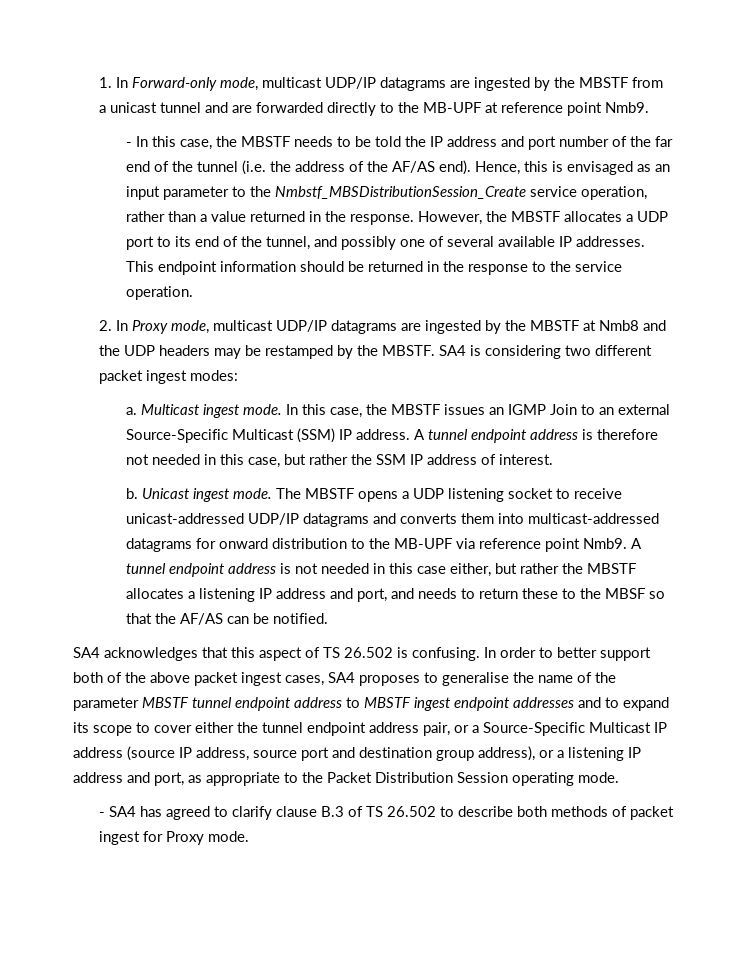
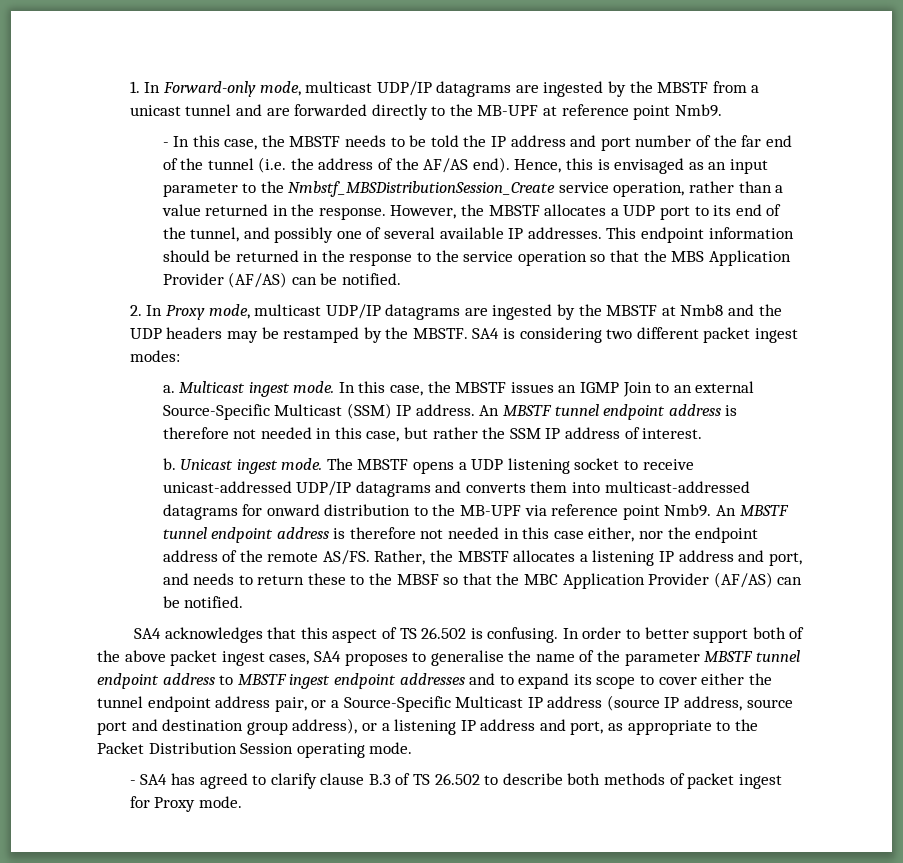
- This endpoint information should be returned in the response to the service operation.
+ This endpoint information should be returned in the response to the service operation so that the MBS Application Provider (AF/AS) can be notified.
- A tunnel endpoint address is therefore not needed in this case, but rather the SSM IP address of interest.
+ An MBSTF tunnel endpoint address is therefore not needed in this case, but rather the SSM IP address of interest.
- A tunnel endpoint address is not needed in this case either, but rather the MBSTF allocates a listening IP address and port, and needs to return these to the MBSF so that the AF/AS can be notified.
+ An MBSTF tunnel endpoint address is therefore not needed in this case either, nor the endpoint address of the remote AS/FS. Rather, the MBSTF allocates a listening IP address and port, and needs to return these to the MBSF so that the MBC Application Provider (AF/AS) can be notified.

